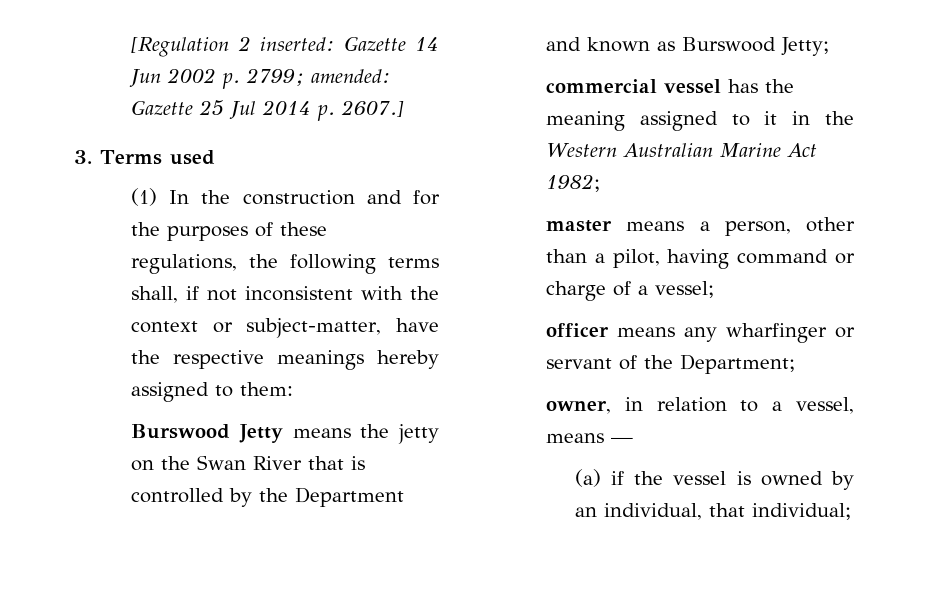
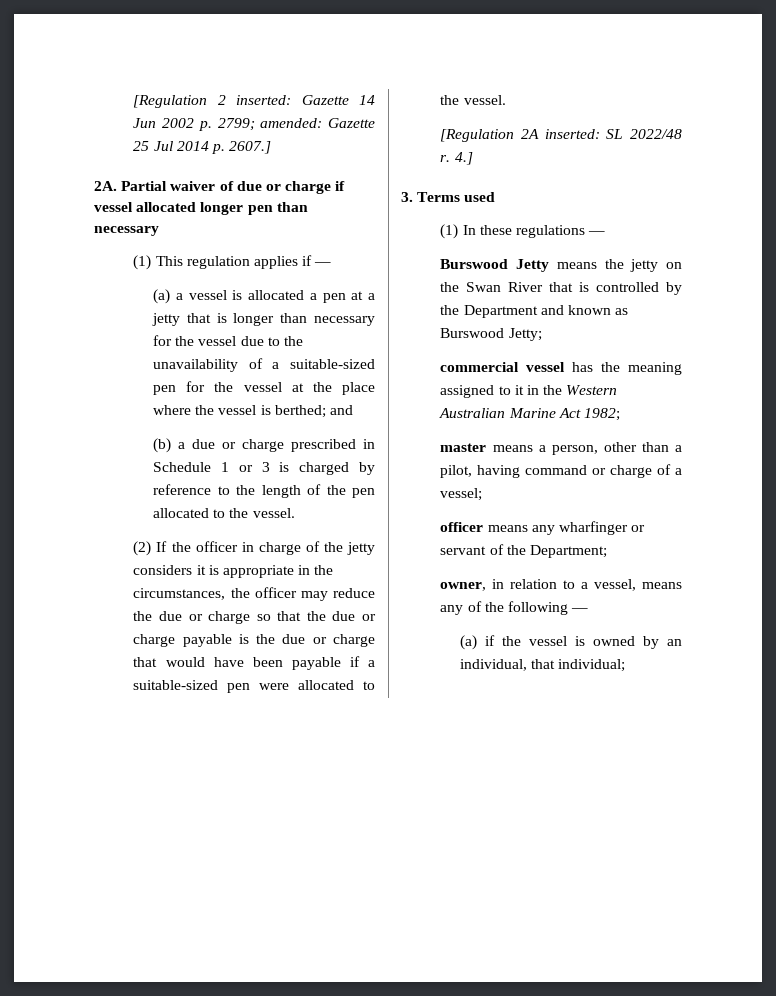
+ 2A. Partial waiver of due or charge if vessel allocated longer pen than necessary
+ (1) This regulation applies if —
+ (a) a vessel is allocated a pen at a jetty that is longer than necessary for the vessel due to the unavailability of a suitable-sized pen for the vessel at the place where the vessel is berthed; and
+ (b) a due or charge prescribed in Schedule 1 or 3 is charged by reference to the length of the pen allocated to the vessel.
+ (2) If the officer in charge of the jetty considers it is appropriate in the circumstances, the officer may reduce the due or charge so that the due or charge payable is the due or charge that would have been payable if a suitable-sized pen were allocated to the vessel.
+ [Regulation 2A inserted: SL 2022/48 r. 4.]
- (1) In the construction and for the purposes of these regulations, the following terms shall, if not inconsistent with the context or subject-matter, have the respective meanings hereby assigned to them:
+ (1) In these regulations —
- owner, in relation to a vessel, means —
+ owner, in relation to a vessel, means any of the following —

